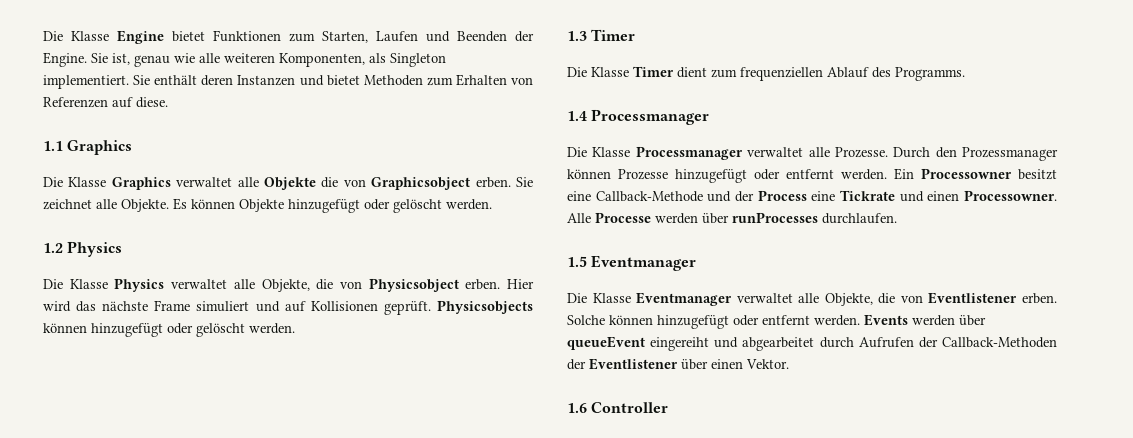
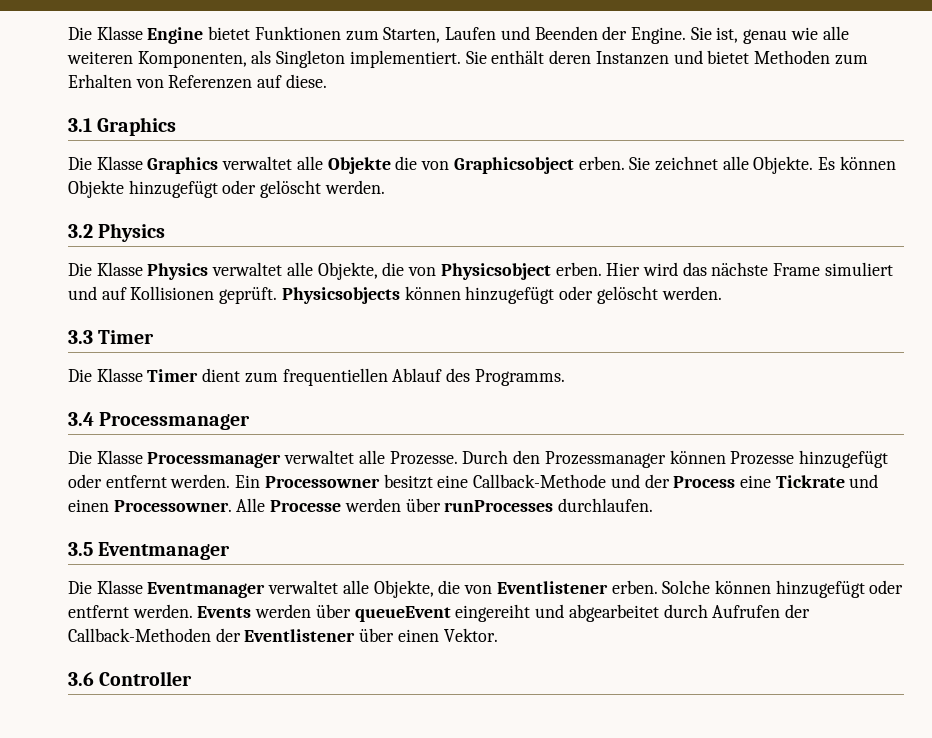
- 1.1 Graphics
+ 3.1 Graphics
- 1.2 Physics
+ 3.2 Physics
- 1.3 Timer
+ 3.3 Timer
- Die Klasse Timer dient zum frequenziellen Ablauf des Programms.
+ Die Klasse Timer dient zum frequentiellen Ablauf des Programms.
- 1.4 Processmanager
+ 3.4 Processmanager
- 1.5 Eventmanager
+ 3.5 Eventmanager
- 1.6 Controller
+ 3.6 Controller

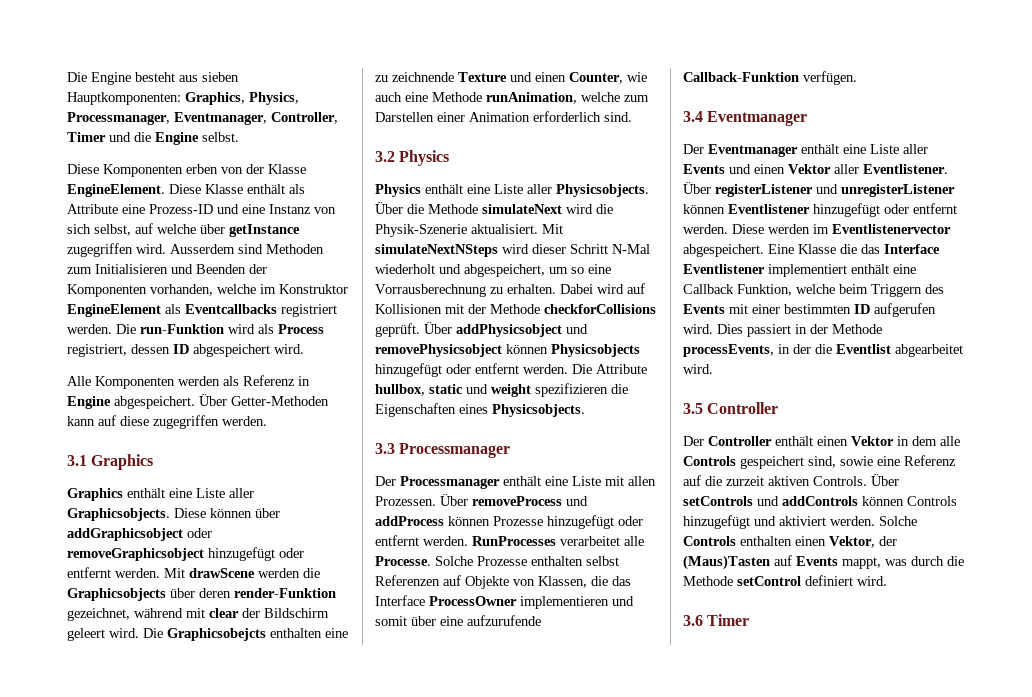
- Die Klasse Engine bietet Funktionen zum Starten, Laufen und Beenden der Engine. Sie ist, genau wie alle weiteren Komponenten, als Singleton implementiert. Sie enthält deren Instanzen und bietet Methoden zum Erhalten von Referenzen auf diese.
+ Die Engine besteht aus sieben Hauptkomponenten: Graphics, Physics, Processmanager, Eventmanager, Controller, Timer und die Engine selbst.
+ Diese Komponenten erben von der Klasse EngineElement. Diese Klasse enthält als Attribute eine Prozess-ID und eine Instanz von sich selbst, auf welche über getInstance zugegriffen wird. Ausserdem sind Methoden zum Initialisieren und Beenden der Komponenten vorhanden, welche im Konstruktor EngineElement als Eventcallbacks registriert werden. Die run-Funktion wird als Process registriert, dessen ID abgespeichert wird.
+ Alle Komponenten werden als Referenz in Engine abgespeichert. Über Getter-Methoden kann auf diese zugegriffen werden.
  3.1 Graphics
- Die Klasse Graphics verwaltet alle Objekte die von Graphicsobject erben. Sie zeichnet alle Objekte. Es können Objekte hinzugefügt oder gelöscht werden.
+ Graphics enthält eine Liste aller Graphicsobjects. Diese können über addGraphicsobject oder removeGraphicsobject hinzugefügt oder entfernt werden. Mit drawScene werden die Graphicsobjects über deren render-Funktion gezeichnet, während mit clear der Bildschirm geleert wird. Die Graphicsobejcts enthalten eine zu zeichnende Texture und einen Counter, wie auch eine Methode runAnimation, welche zum Darstellen einer Animation erforderlich sind.
  3.2 Physics
- Die Klasse Physics verwaltet alle Objekte, die von Physicsobject erben. Hier wird das nächste Frame simuliert und auf Kollisionen geprüft. Physicsobjects können hinzugefügt oder gelöscht werden.
- 3.3 Timer
- Die Klasse Timer dient zum frequentiellen Ablauf des Programms.
- 3.4 Processmanager
- Die Klasse Processmanager verwaltet alle Prozesse. Durch den Prozessmanager können Prozesse hinzugefügt oder entfernt werden.
+ Physics enthält eine Liste aller Physicsobjects. Über die Methode simulateNext wird die Physik-Szenerie aktualisiert. Mit simulateNextNSteps wird dieser Schritt N-Mal wiederholt und abgespeichert, um so eine Vorrausberechnung zu erhalten. Dabei wird auf Kollisionen mit der Methode checkforCollisions geprüft. Über addPhysicsobject und removePhysicsobject können Physicsobjects hinzugefügt oder entfernt werden. Die Attribute hullbox, static und weight spezifizieren die Eigenschaften eines Physicsobjects.
+ 3.3 Processmanager
+ Der Processmanager enthält eine Liste mit allen Prozessen. Über removeProcess und addProcess können Prozesse hinzugefügt oder entfernt werden.
- Ein Processowner besitzt eine Callback-Methode und der Process eine Tickrate und einen Processowner. Alle Processe werden über runProcesses durchlaufen.
- 3.5 Eventmanager
- Die Klasse Eventmanager verwaltet alle Objekte, die von Eventlistener erben. Solche können hinzugefügt oder entfernt werden. Events werden über queueEvent eingereiht und abgearbeitet durch Aufrufen der Callback-Methoden der Eventlistener über einen Vektor.
+ RunProcesses verarbeitet alle Processe. Solche Prozesse enthalten selbst Referenzen auf Objekte von Klassen, die das Interface ProcessOwner implementieren und somit über eine aufzurufende Callback-Funktion verfügen.
+ 3.4 Eventmanager
+ Der Eventmanager enthält eine Liste aller Events und einen Vektor aller Eventlistener. Über registerListener und unregisterListener können Eventlistener hinzugefügt oder entfernt werden. Diese werden im Eventlistenervector abgespeichert. Eine Klasse die das Interface Eventlistener implementiert enthält eine Callback Funktion, welche beim Triggern des Events mit einer bestimmten ID aufgerufen wird. Dies passiert in der Methode processEvents, in der die Eventlist abgearbeitet wird.
+ 3.5 Controller
+ Der Controller enthält einen Vektor in dem alle Controls gespeichert sind, sowie eine Referenz auf die zurzeit aktiven Controls. Über setControls und addControls können Controls hinzugefügt und aktiviert werden. Solche Controls enthalten einen Vektor, der (Maus)Tasten auf Events mappt, was durch die Methode setControl definiert wird.
- 3.6 Controller
+ 3.6 Timer

